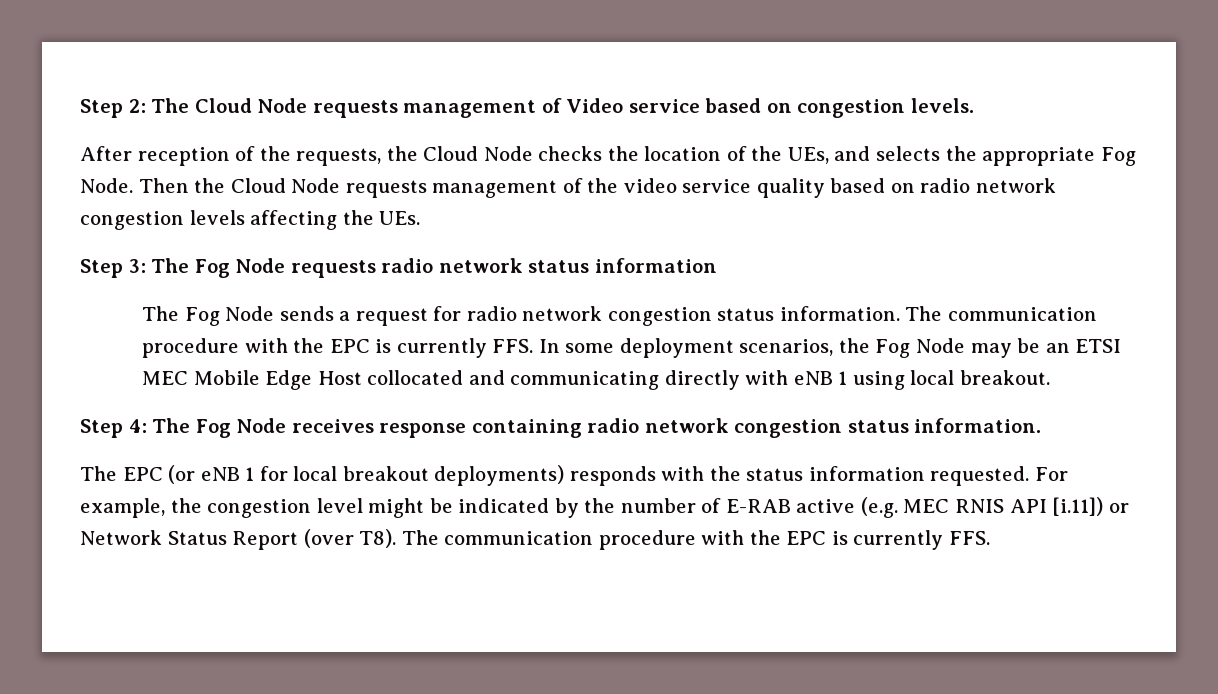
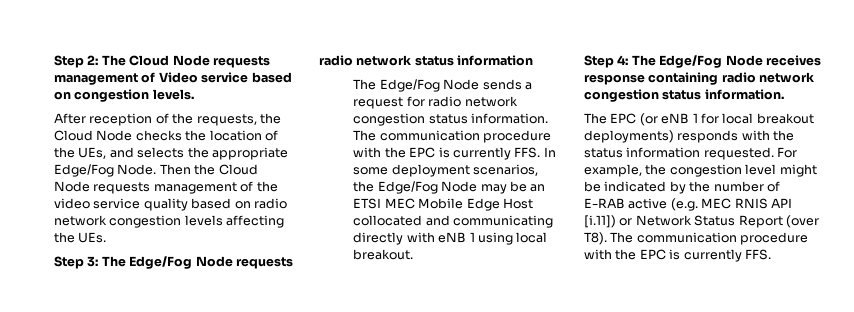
- After reception of the requests, the Cloud Node checks the location of the UEs, and selects the appropriate Fog Node.
+ After reception of the requests, the Cloud Node checks the location of the UEs, and selects the appropriate Edge/Fog Node.
- Step 3: The Fog Node requests radio network status information
+ Step 3: The Edge/Fog Node requests radio network status information
- The Fog Node sends a request for radio network congestion status information.
+ The Edge/Fog Node sends a request for radio network congestion status information.
- The communication procedure with the EPC is currently FFS. In some deployment scenarios, the Fog Node may be an ETSI MEC Mobile Edge Host collocated and communicating directly with eNB 1 using local breakout.
+ The communication procedure with the EPC is currently FFS. In some deployment scenarios, the Edge/Fog Node may be an ETSI MEC Mobile Edge Host collocated and communicating directly with eNB 1 using local breakout.
- Step 4: The Fog Node receives response containing radio network congestion status information.
+ Step 4: The Edge/Fog Node receives response containing radio network congestion status information.

